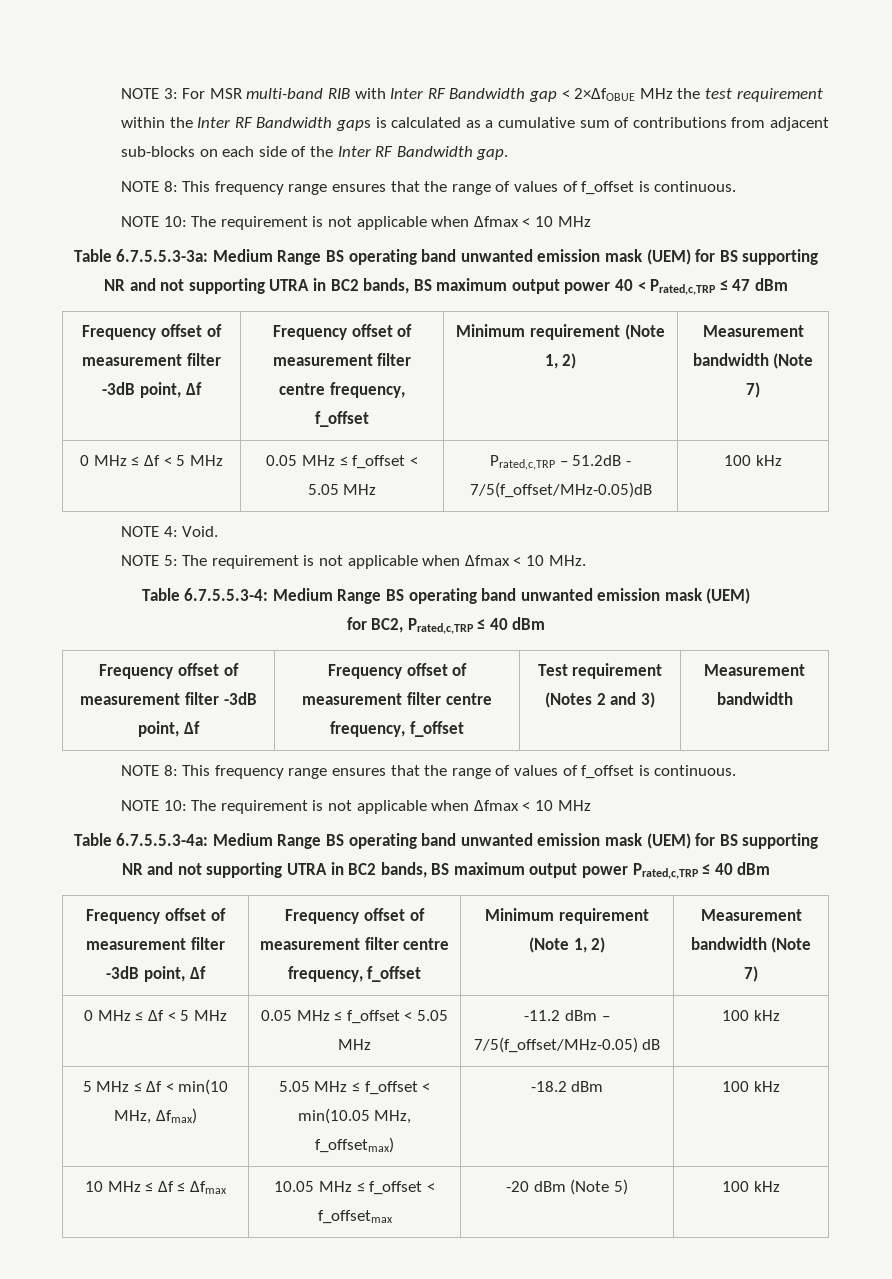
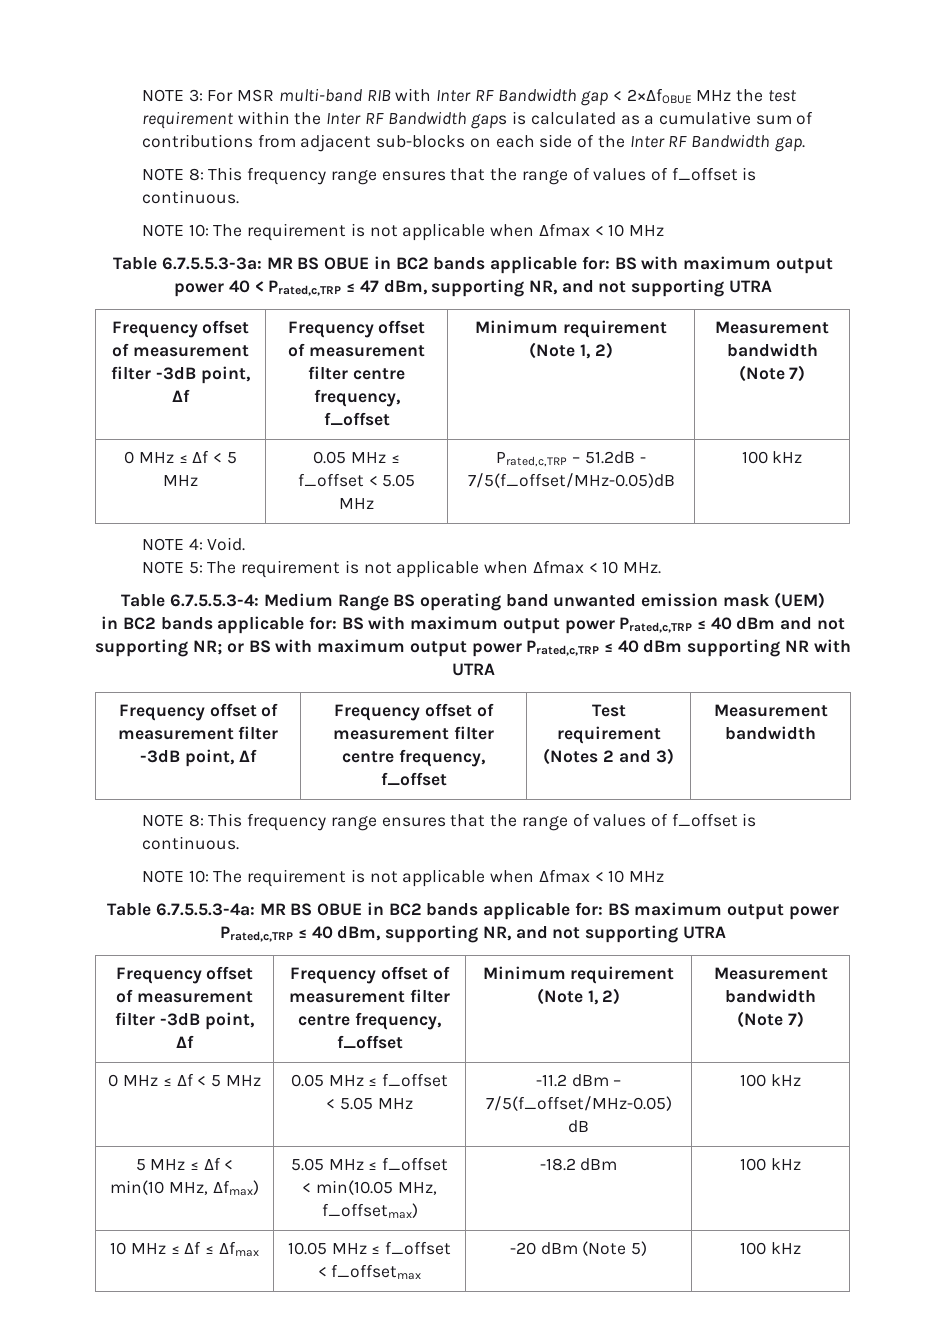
- Table 6.7.5.5.3-3a: Medium Range BS operating band unwanted emission mask (UEM) for BS supporting NR and not supporting UTRA in BC2 bands, BS maximum output power 40 < Prated,c,TRP ≤ 47 dBm
+ Table 6.7.5.5.3-3a: MR BS OBUE in BC2 bands applicable for: BS with maximum output power 40 < Prated,c,TRP ≤ 47 dBm, supporting NR, and not supporting UTRA
- for BC2, Prated,c,TRP ≤ 40 dBm
+ in BC2 bands applicable for: BS with maximum output power Prated,c,TRP ≤ 40 dBm and not supporting NR; or BS with maximum output power Prated,c,TRP ≤ 40 dBm supporting NR with UTRA
- Table 6.7.5.5.3-4a: Medium Range BS operating band unwanted emission mask (UEM) for BS supporting NR and not supporting UTRA in BC2 bands, BS maximum output power Prated,c,TRP ≤ 40 dBm
+ Table 6.7.5.5.3-4a: MR BS OBUE in BC2 bands applicable for: BS maximum output power Prated,c,TRP ≤ 40 dBm, supporting NR, and not supporting UTRA

